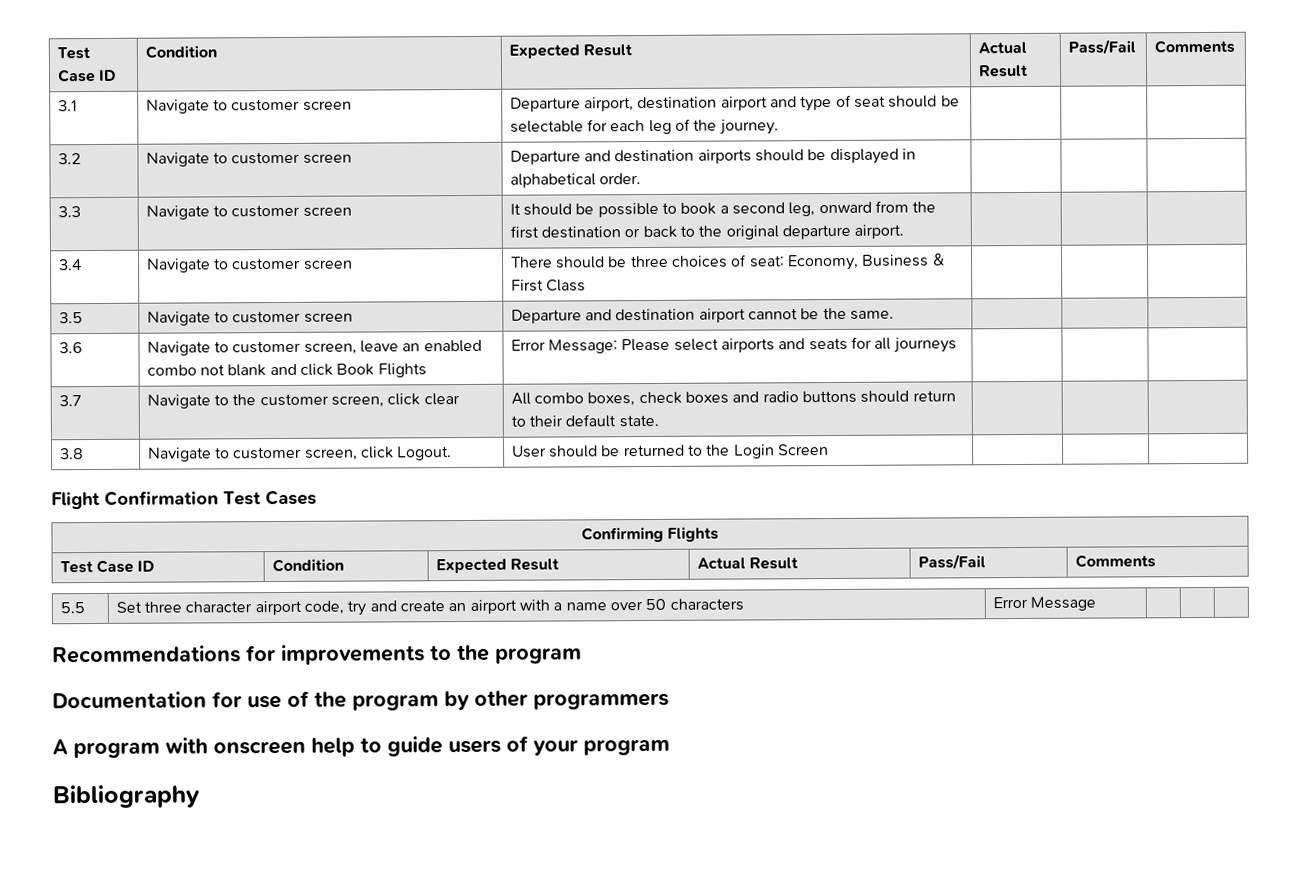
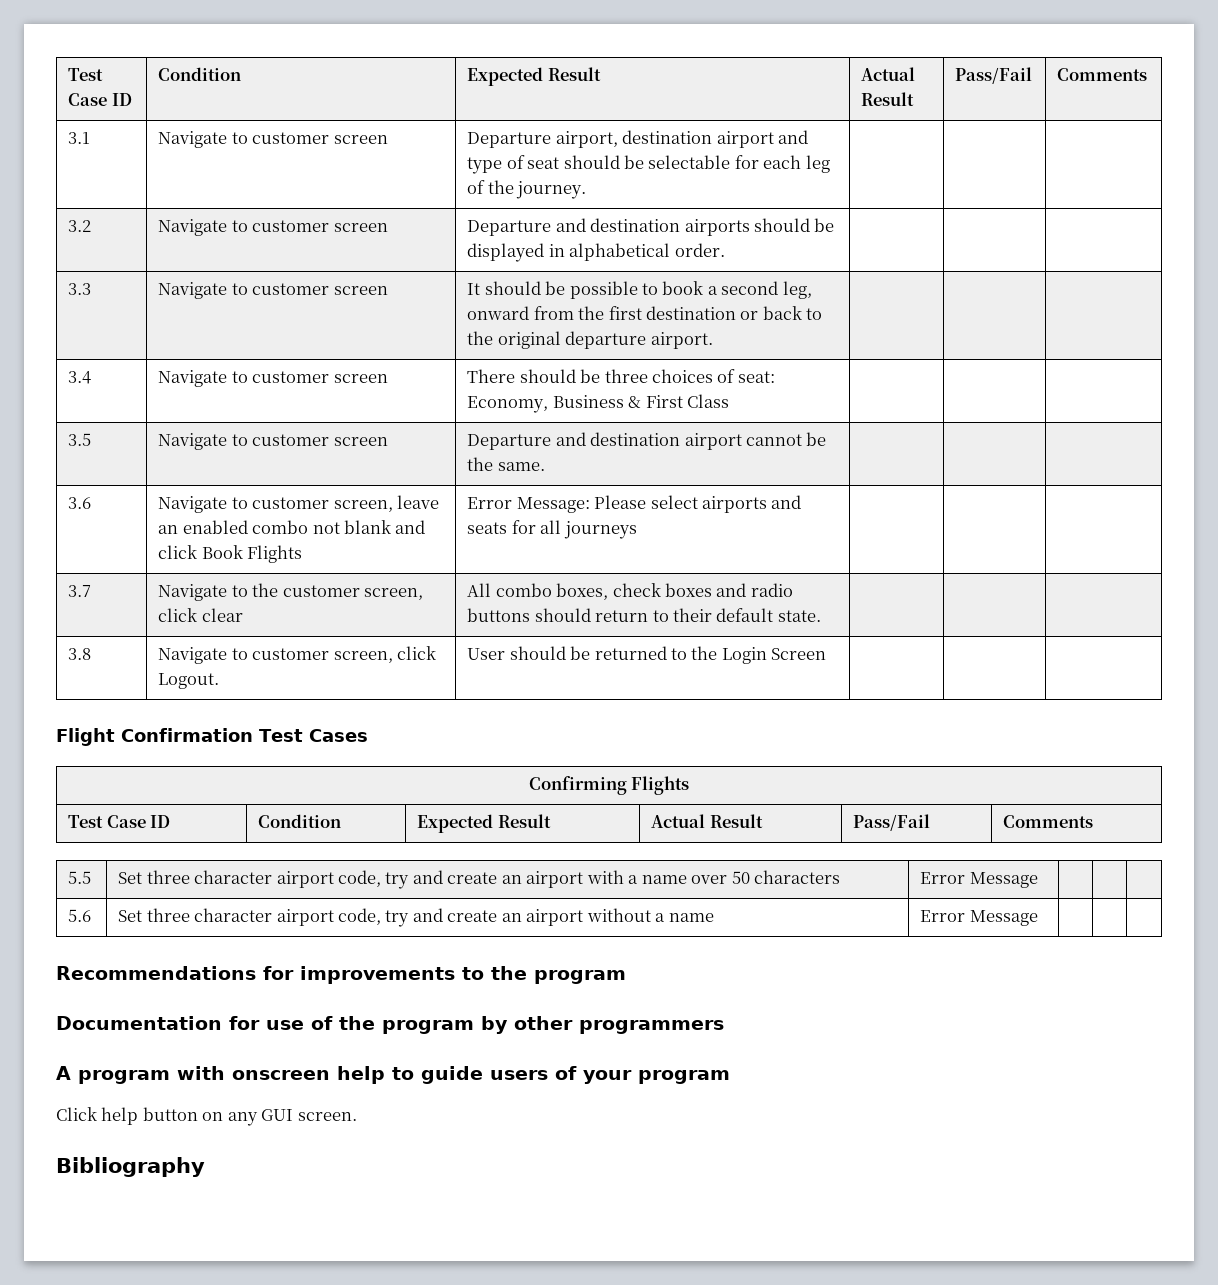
+ 5.6 | Set three character airport code, try and create an airport without a name | Error Message | | |
+ Click help button on any GUI screen.

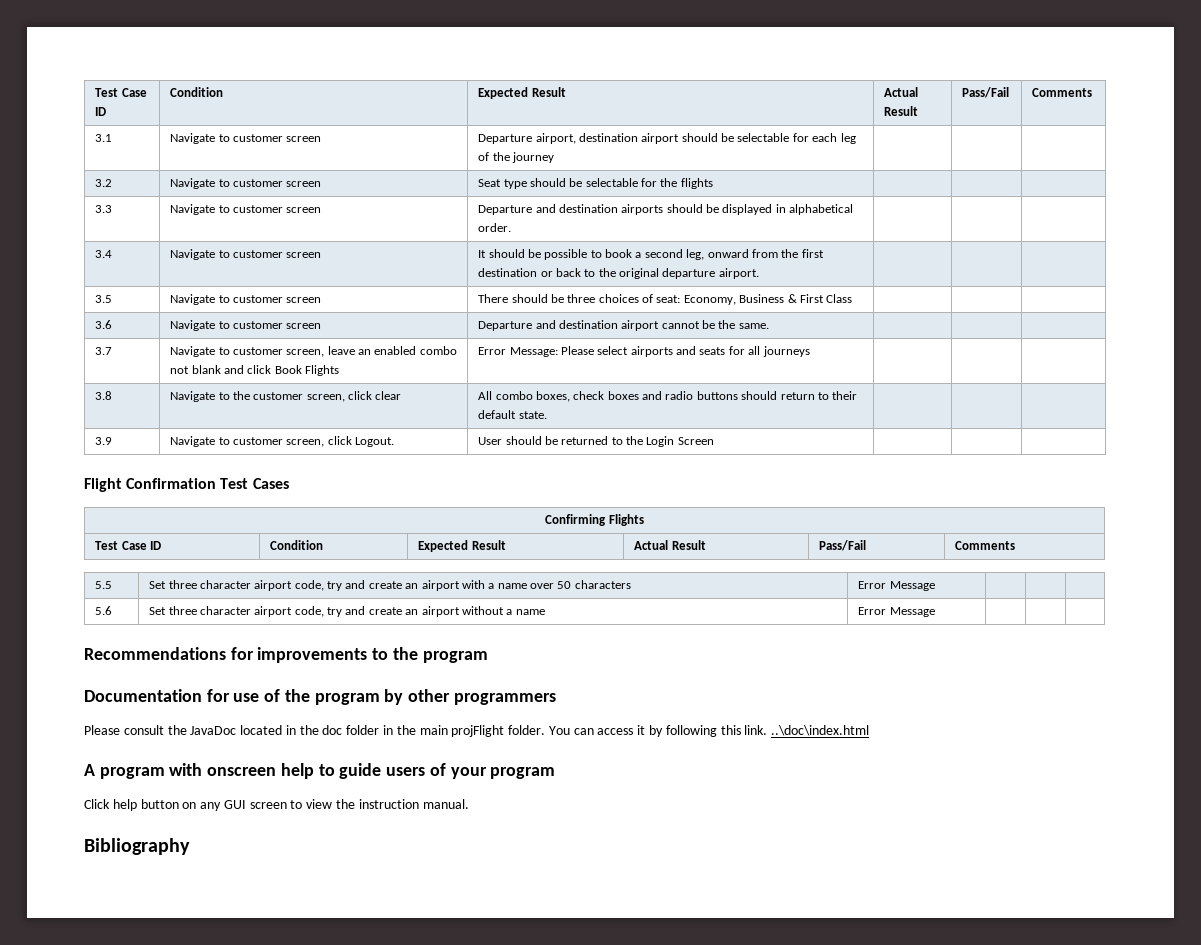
- 3.1 | Navigate to customer screen | Departure airport, destination airport and type of seat should be selectable for each leg of the journey. | | |
+ 3.1 | Navigate to customer screen | Departure airport, destination airport should be selectable for each leg of the journey | | |
- 3.2 | Navigate to customer screen | Departure and destination airports should be displayed in alphabetical order. | | |
+ 3.2 | Navigate to customer screen | Seat type should be selectable for the flights | | |
+ 3.3 | Navigate to customer screen | Departure and destination airports should be displayed in alphabetical order. | | |
- 3.3 | Navigate to customer screen | It should be possible to book a second leg, onward from the first destination or back to the original departure airport. | | |
+ 3.4 | Navigate to customer screen | It should be possible to book a second leg, onward from the first destination or back to the original departure airport. | | |
- 3.4 | Navigate to customer screen | There should be three choices of seat: Economy, Business & First Class | | |
+ 3.5 | Navigate to customer screen | There should be three choices of seat: Economy, Business & First Class | | |
- 3.5 | Navigate to customer screen | Departure and destination airport cannot be the same. | | |
+ 3.6 | Navigate to customer screen | Departure and destination airport cannot be the same. | | |
- 3.6 | Navigate to customer screen, leave an enabled combo not blank and click Book Flights | Error Message: Please select airports and seats for all journeys | | |
+ 3.7 | Navigate to customer screen, leave an enabled combo not blank and click Book Flights | Error Message: Please select airports and seats for all journeys | | |
- 3.7 | Navigate to the customer screen, click clear | All combo boxes, check boxes and radio buttons should return to their default state. | | |
+ 3.8 | Navigate to the customer screen, click clear | All combo boxes, check boxes and radio buttons should return to their default state. | | |
- 3.8 | Navigate to customer screen, click Logout. | User should be returned to the Login Screen | | |
+ 3.9 | Navigate to customer screen, click Logout. | User should be returned to the Login Screen | | |
+ Please consult the JavaDoc located in the doc folder in the main projFlight folder. You can access it by following this link. ..\doc\index.html
- Click help button on any GUI screen.
+ Click help button on any GUI screen to view the instruction manual.

